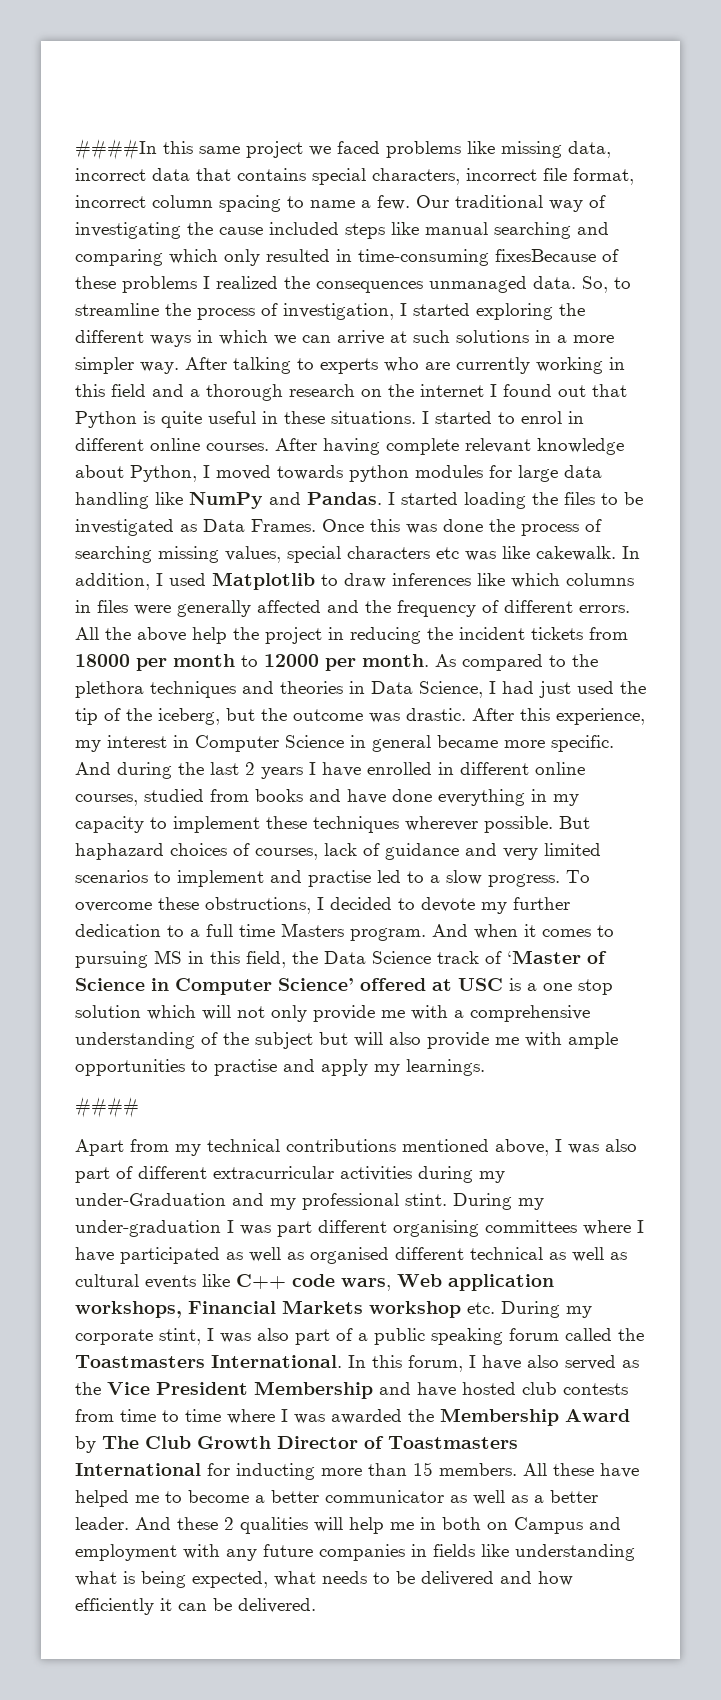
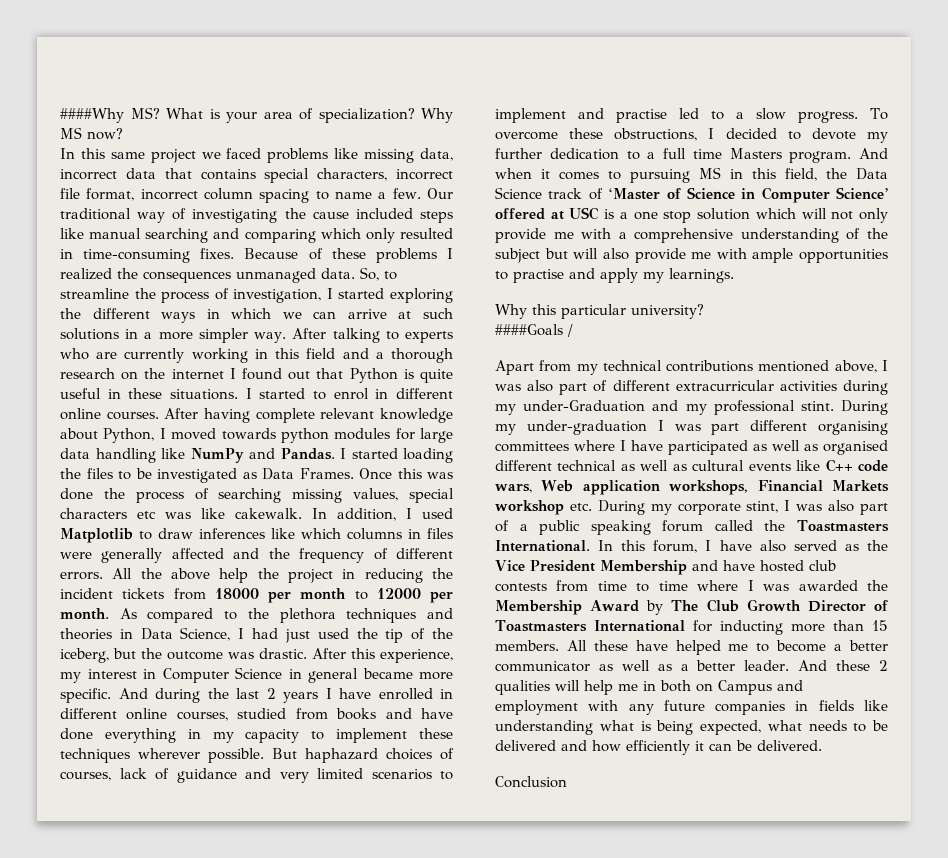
- ####In this same project we faced problems like missing data, incorrect data that contains special characters, incorrect file format, incorrect column spacing to name a few.
+ ####Why MS? What is your area of specialization? Why MS now?
+ In this same project we faced problems like missing data, incorrect data that contains special characters, incorrect file format, incorrect column spacing to name a few.
- Our traditional way of investigating the cause included steps like manual searching and comparing which only resulted in time-consuming fixesBecause of these problems I realized the consequences unmanaged data.
+ Our traditional way of investigating the cause included steps like manual searching and comparing which only resulted in time-consuming fixes. Because of these problems I realized the consequences unmanaged data.
- ####
+ Why this particular university?
+ ####Goals /
+ Conclusion

